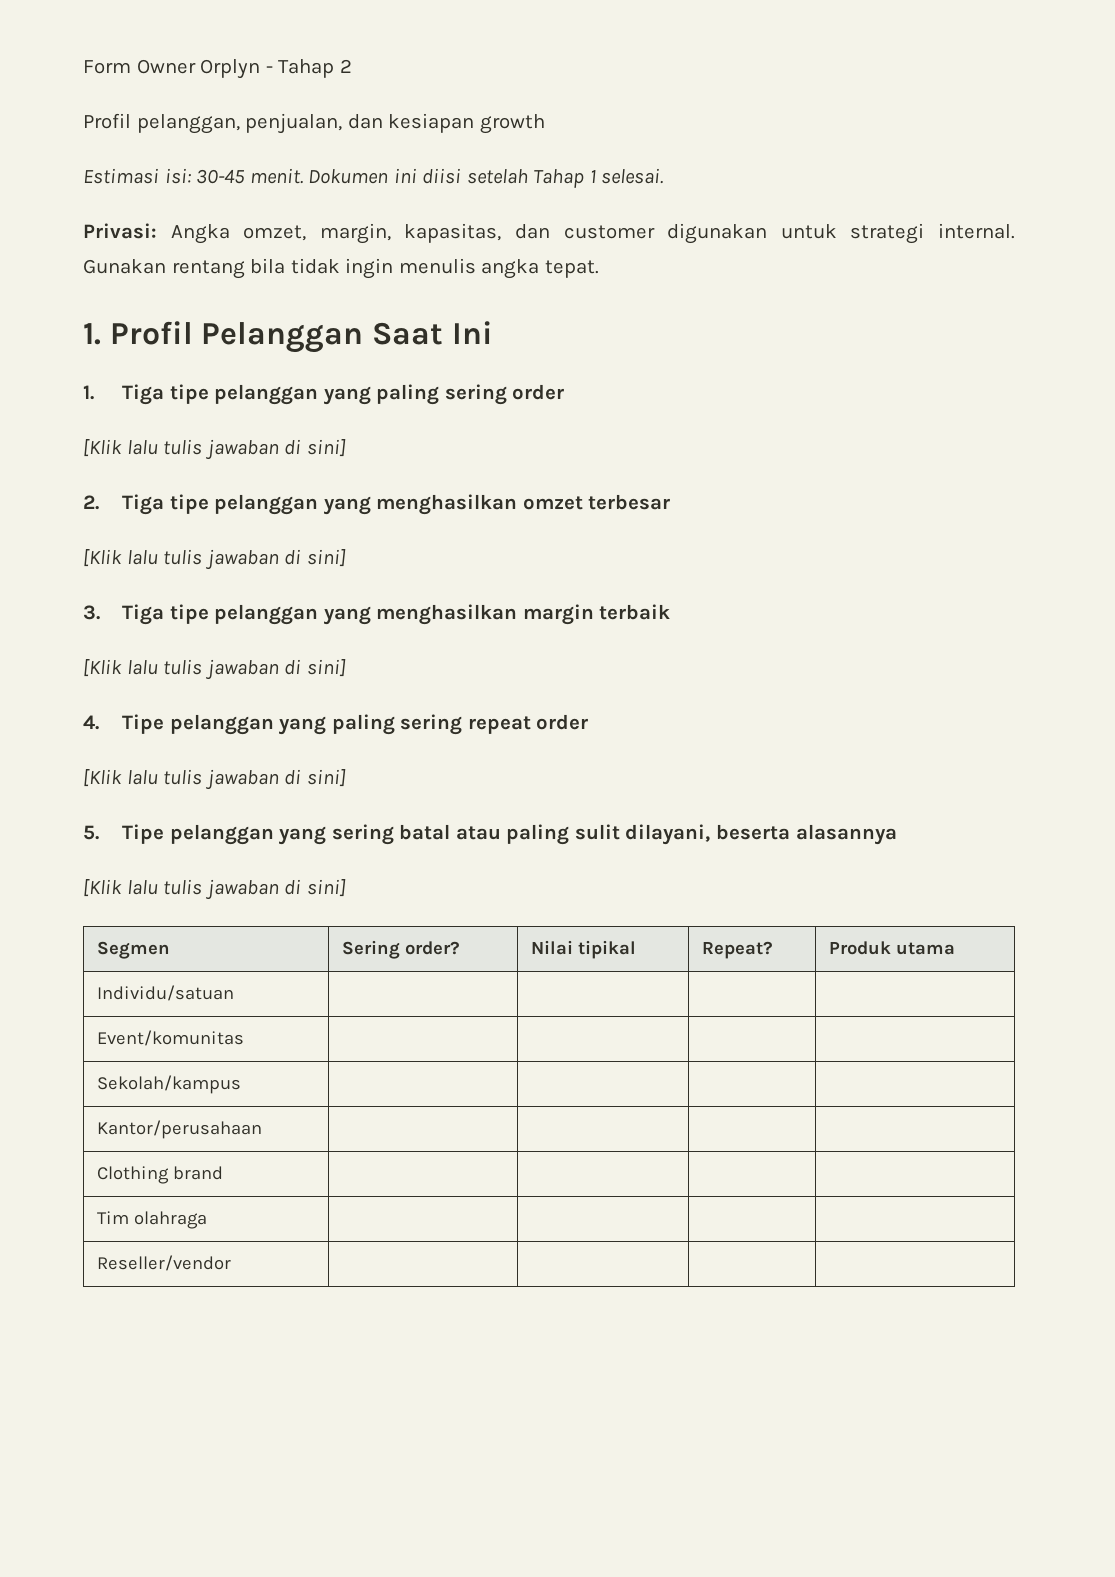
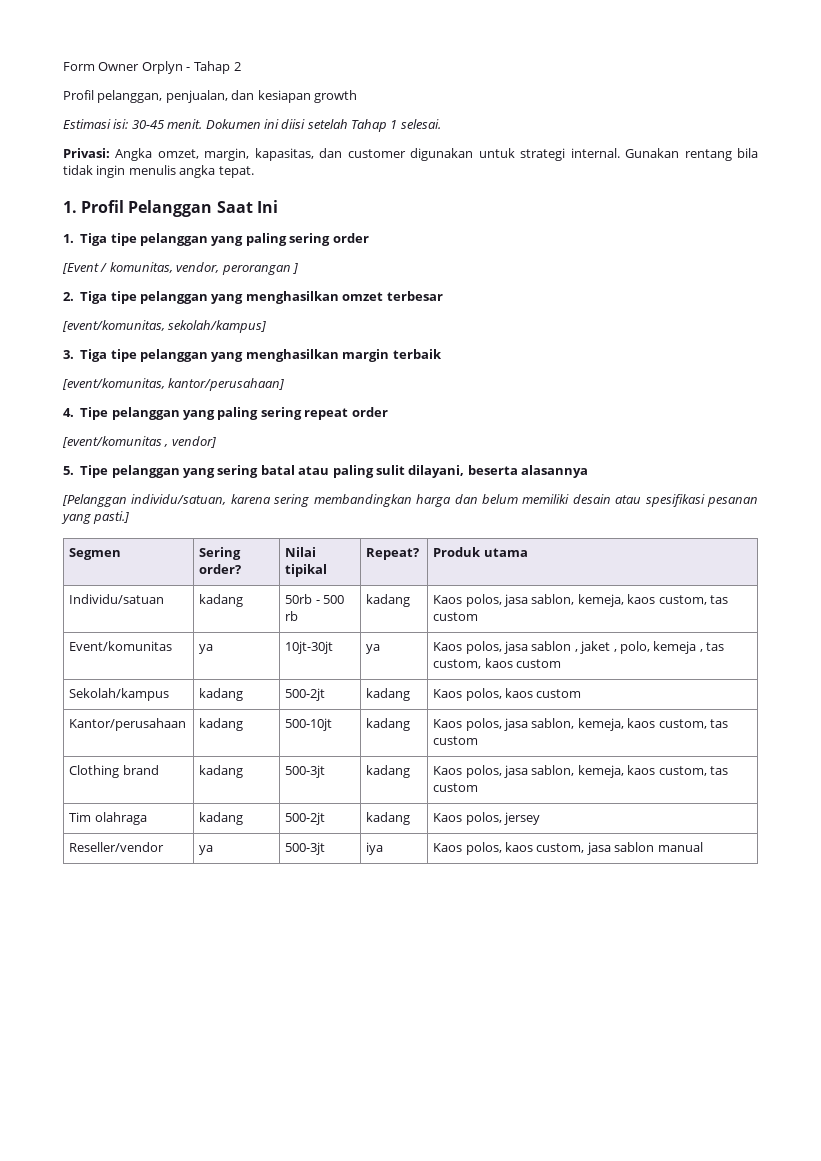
  1. Tiga tipe pelanggan yang paling sering order
- [Klik lalu tulis jawaban di sini]
+ [Event / komunitas, vendor, perorangan ]
  2. Tiga tipe pelanggan yang menghasilkan omzet terbesar
- [Klik lalu tulis jawaban di sini]
+ [event/komunitas, sekolah/kampus]
  3. Tiga tipe pelanggan yang menghasilkan margin terbaik
- [Klik lalu tulis jawaban di sini]
+ [event/komunitas, kantor/perusahaan]
  4. Tipe pelanggan yang paling sering repeat order
- [Klik lalu tulis jawaban di sini]
+ [event/komunitas , vendor]
  5. Tipe pelanggan yang sering batal atau paling sulit dilayani, beserta alasannya
- [Klik lalu tulis jawaban di sini]
+ [Pelanggan individu/satuan, karena sering membandingkan harga dan belum memiliki desain atau spesifikasi pesanan yang pasti.]
- Individu/satuan | | | |
- Event/komunitas | | | |
- Sekolah/kampus | | | |
- Kantor/perusahaan | | | |
- Clothing brand | | | |
- Tim olahraga | | | |
- Reseller/vendor | | | |
+ Individu/satuan | kadang | 50rb - 500 rb | kadang | Kaos polos, jasa sablon, kemeja, kaos custom, tas custom
+ Event/komunitas | ya | 10jt-30jt | ya | Kaos polos, jasa sablon , jaket , polo, kemeja , tas custom, kaos custom
+ Sekolah/kampus | kadang | 500-2jt | kadang | Kaos polos, kaos custom
+ Kantor/perusahaan | kadang | 500-10jt | kadang | Kaos polos, jasa sablon, kemeja, kaos custom, tas custom
+ Clothing brand | kadang | 500-3jt | kadang | Kaos polos, jasa sablon, kemeja, kaos custom, tas custom
+ Tim olahraga | kadang | 500-2jt | kadang | Kaos polos, jersey
+ Reseller/vendor | ya | 500-3jt | iya | Kaos polos, kaos custom, jasa sablon manual

